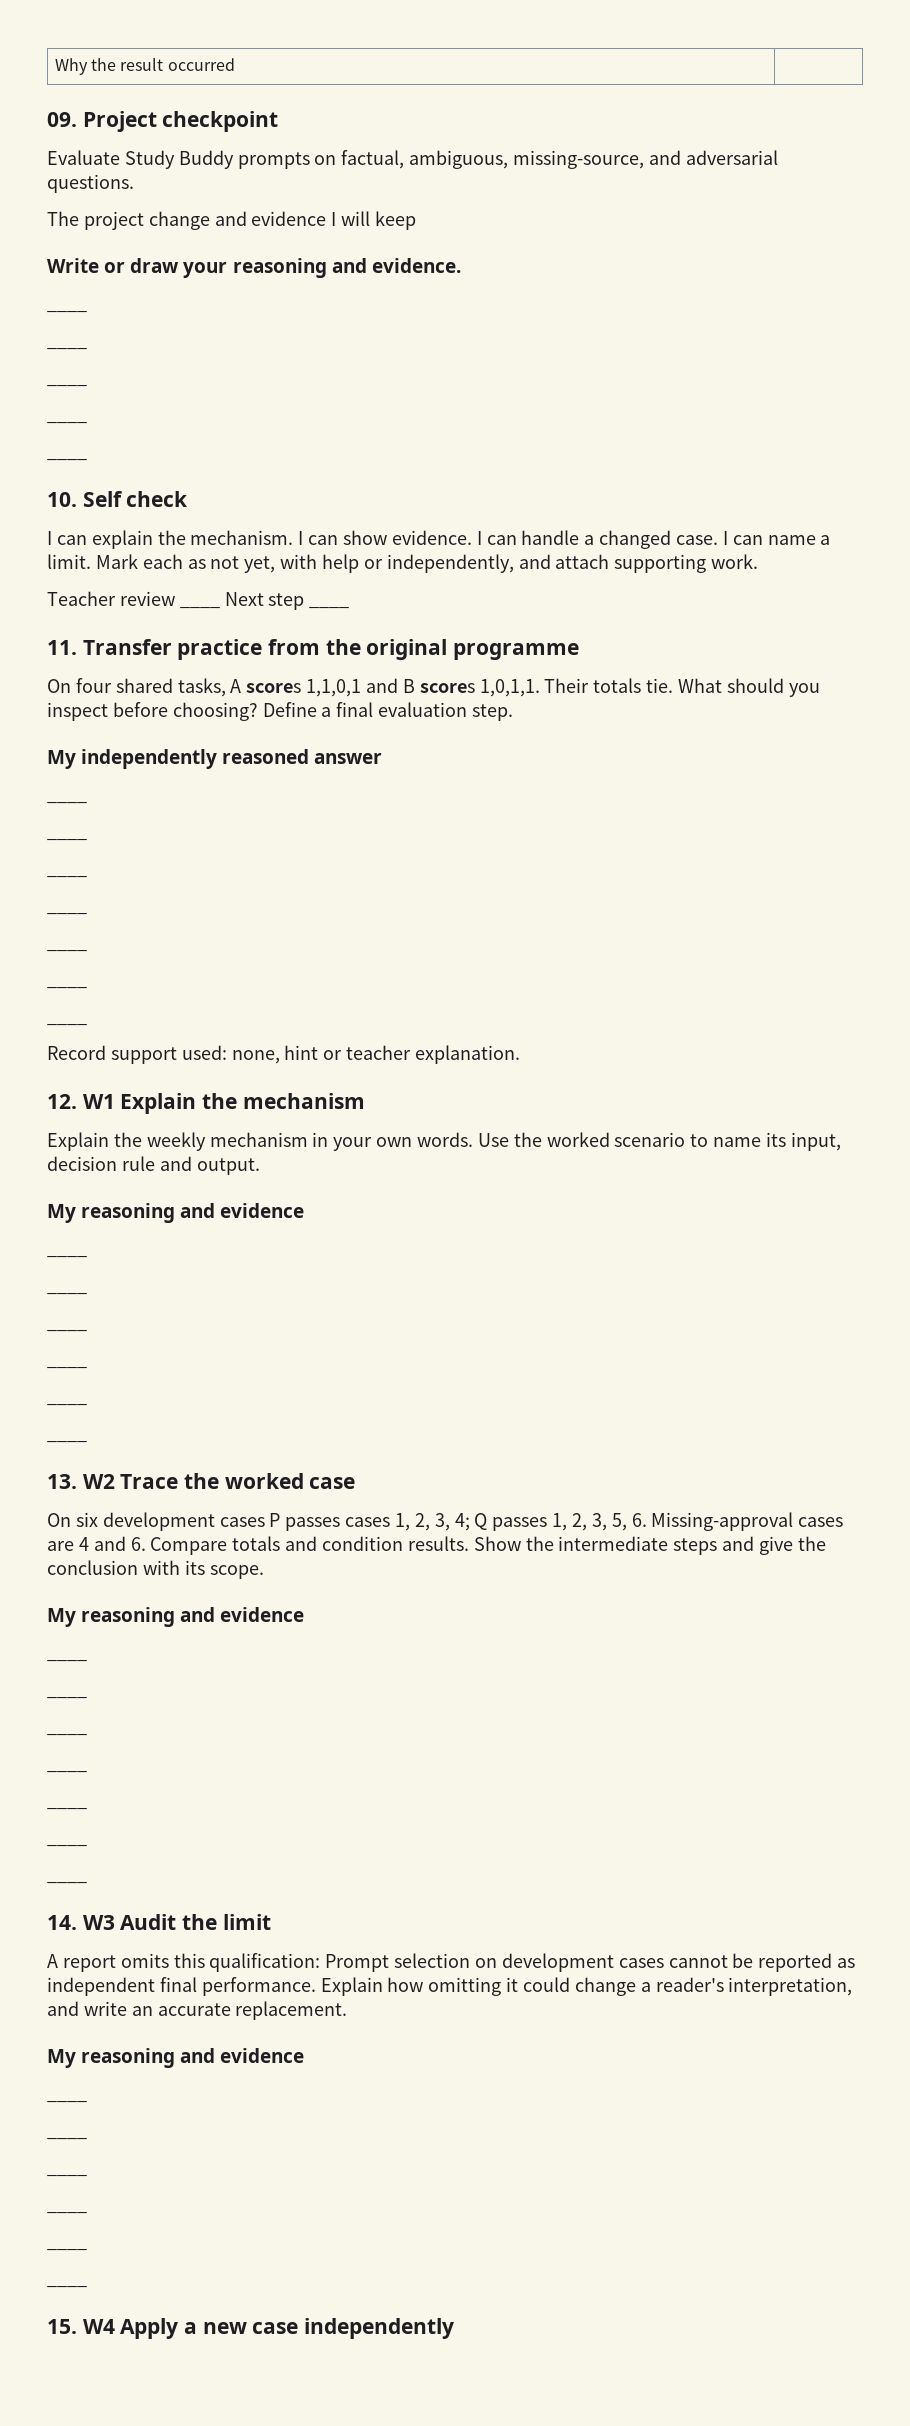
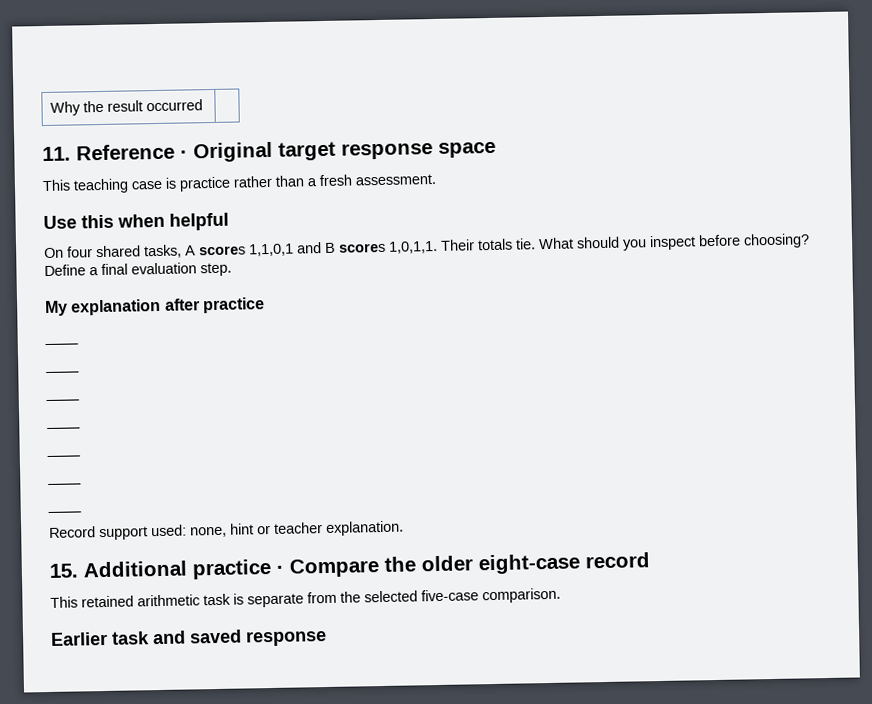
- 09. Project checkpoint
- Evaluate Study Buddy prompts on factual, ambiguous, missing-source, and adversarial questions.
- The project change and evidence I will keep
- Write or draw your reasoning and evidence.
- ____
- ____
- ____
- ____
- ____
- 10. Self check
- I can explain the mechanism. I can show evidence. I can handle a changed case. I can name a limit. Mark each as not yet, with help or independently, and attach supporting work.
- Teacher review ____ Next step ____
- 11. Transfer practice from the original programme
+ 11. Reference · Original target response space
+ This teaching case is practice rather than a fresh assessment.
+ Use this when helpful
- My independently reasoned answer
+ My explanation after practice
- 12. W1 Explain the mechanism
- Explain the weekly mechanism in your own words. Use the worked scenario to name its input, decision rule and output.
- My reasoning and evidence
- ____
- ____
- ____
- ____
- ____
- ____
- 13. W2 Trace the worked case
- On six development cases P passes cases 1, 2, 3, 4; Q passes 1, 2, 3, 5, 6. Missing-approval cases are 4 and 6. Compare totals and condition results. Show the intermediate steps and give the conclusion with its scope.
- My reasoning and evidence
- ____
- ____
- ____
- ____
- ____
- ____
- ____
- 14. W3 Audit the limit
- A report omits this qualification: Prompt selection on development cases cannot be reported as independent final performance. Explain how omitting it could change a reader's interpretation, and write an accurate replacement.
- My reasoning and evidence
- ____
- ____
- ____
- ____
- ____
- ____
- 15. W4 Apply a new case independently
+ 15. Additional practice · Compare the older eight-case record
+ This retained arithmetic task is separate from the selected five-case comparison.
+ Earlier task and saved response

